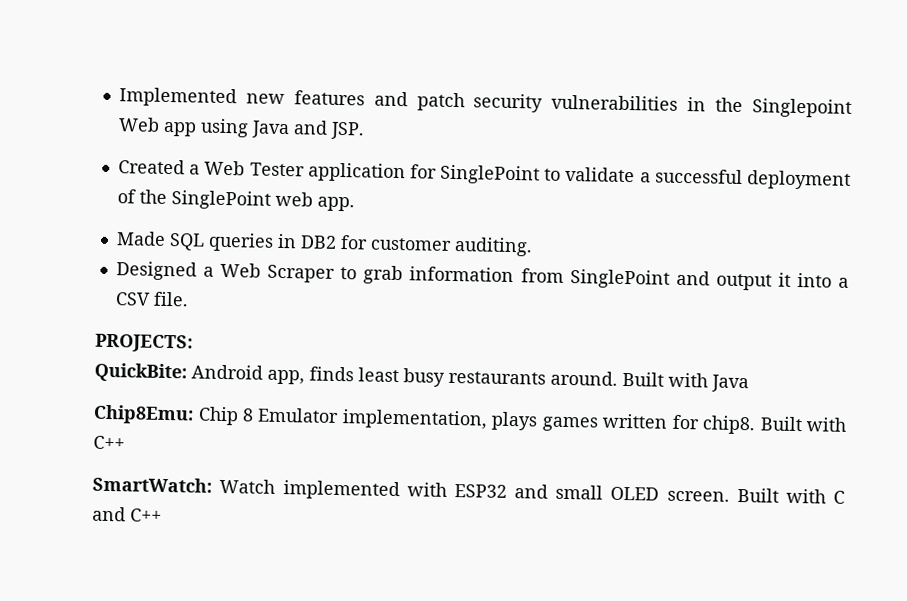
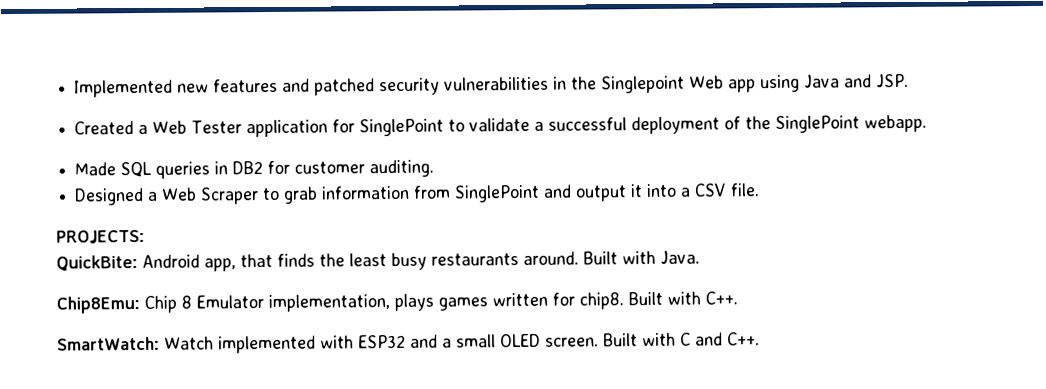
- Implemented new features and patch security vulnerabilities in the Singlepoint Web app using Java and JSP.
+ Implemented new features and patched security vulnerabilities in the Singlepoint Web app using Java and JSP.
- Created a Web Tester application for SinglePoint to validate a successful deployment of the SinglePoint web app.
+ Created a Web Tester application for SinglePoint to validate a successful deployment of the SinglePoint webapp.
- QuickBite: Android app, finds least busy restaurants around.
+ QuickBite: Android app, that finds the least busy restaurants around.
- Built with Java
+ Built with Java.
- Built with C++
+ Built with C++.
- SmartWatch: Watch implemented with ESP32 and small OLED screen.
+ SmartWatch: Watch implemented with ESP32 and a small OLED screen.
- Built with C and C++
+ Built with C and C++.

